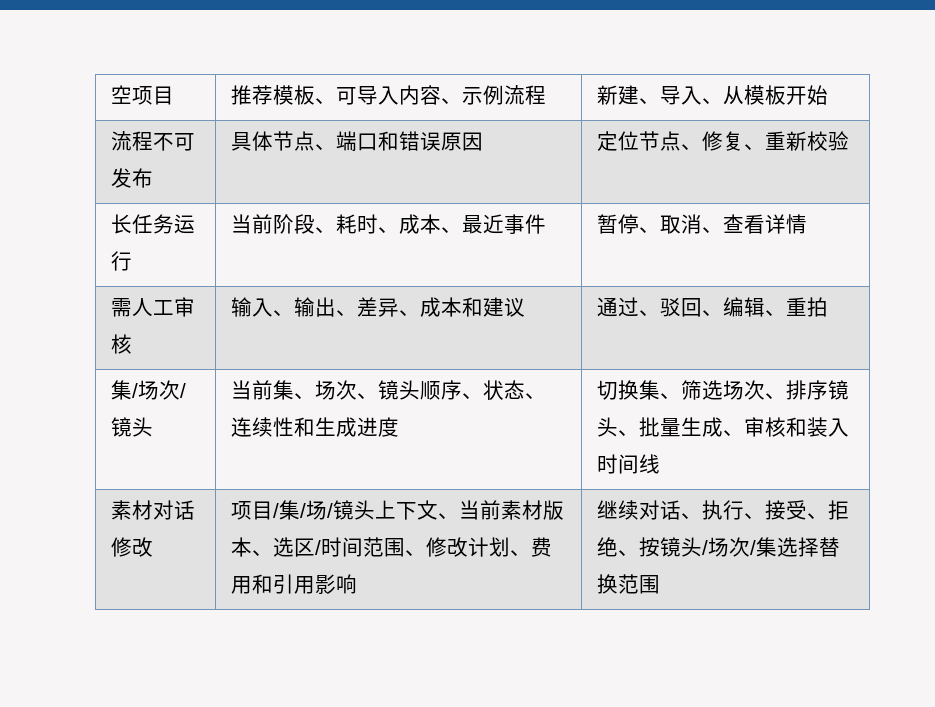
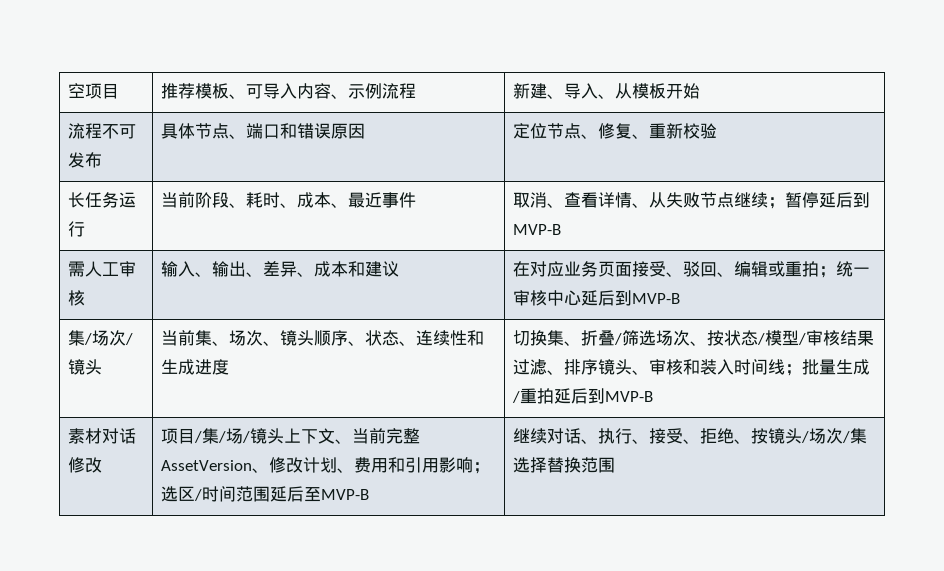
- 长任务运行 | 当前阶段、耗时、成本、最近事件 | 暂停、取消、查看详情
+ 长任务运行 | 当前阶段、耗时、成本、最近事件 | 取消、查看详情、从失败节点继续；暂停延后到MVP-B
- 需人工审核 | 输入、输出、差异、成本和建议 | 通过、驳回、编辑、重拍
+ 需人工审核 | 输入、输出、差异、成本和建议 | 在对应业务页面接受、驳回、编辑或重拍；统一审核中心延后到MVP-B
- 切换集、筛选场次、排序镜头、批量生成、审核和装入时间线
+ 切换集、折叠/筛选场次、按状态/模型/审核结果过滤、排序镜头、审核和装入时间线；批量生成/重拍延后到MVP-B
- 项目/集/场/镜头上下文、当前素材版本、选区/时间范围、修改计划、费用和引用影响
+ 项目/集/场/镜头上下文、当前完整AssetVersion、修改计划、费用和引用影响；选区/时间范围延后至MVP-B

